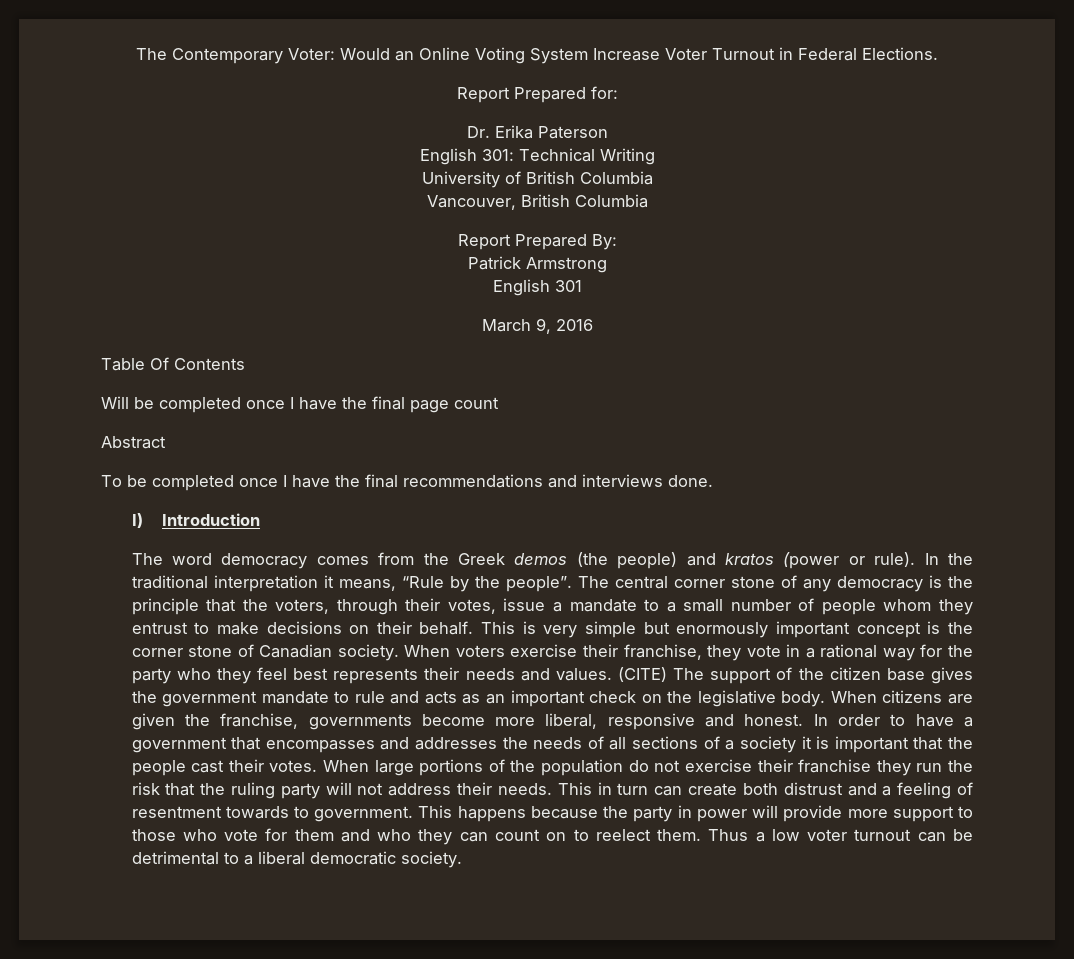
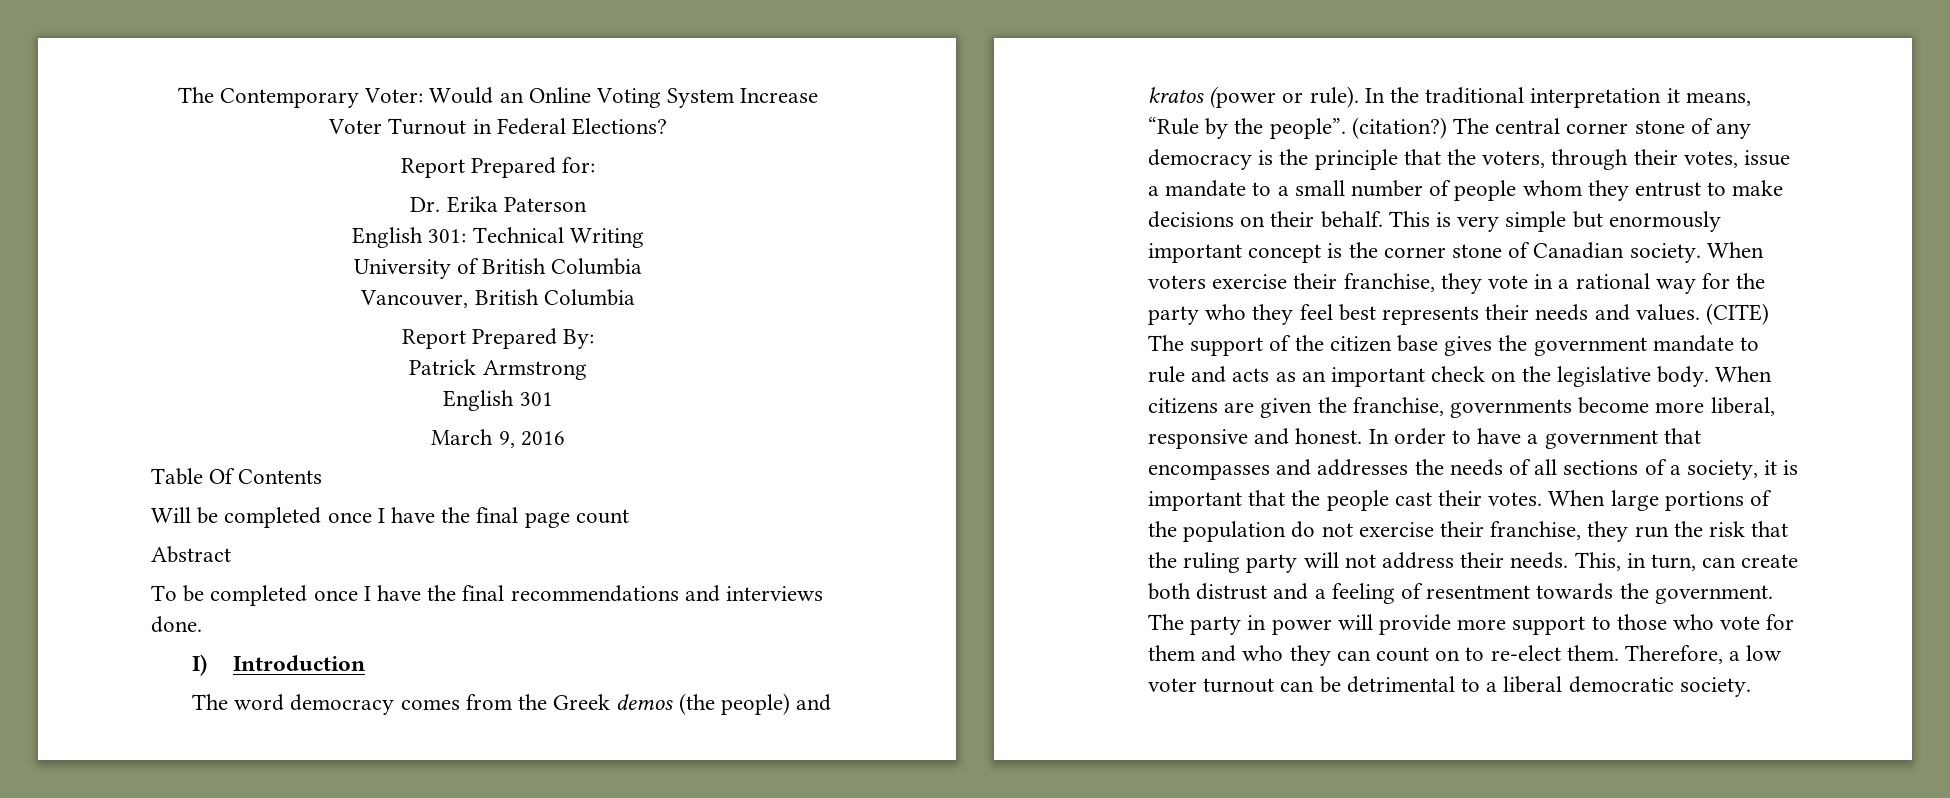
- The Contemporary Voter: Would an Online Voting System Increase Voter Turnout in Federal Elections.
+ The Contemporary Voter: Would an Online Voting System Increase Voter Turnout in Federal Elections?
+ (citation?)
- In order to have a government that encompasses and addresses the needs of all sections of a society it is important that the people cast their votes.
+ In order to have a government that encompasses and addresses the needs of all sections of a society, it is important that the people cast their votes.
- When large portions of the population do not exercise their franchise they run the risk that the ruling party will not address their needs.
+ When large portions of the population do not exercise their franchise, they run the risk that the ruling party will not address their needs.
- This in turn can create both distrust and a feeling of resentment towards to government. This happens because the party in power will provide more support to those who vote for them and who they can count on to reelect them. Thus a low voter turnout can be detrimental to a liberal democratic society.
+ This, in turn, can create both distrust and a feeling of resentment towards the government. The party in power will provide more support to those who vote for them and who they can count on to re-elect them. Therefore, a low voter turnout can be detrimental to a liberal democratic society.

